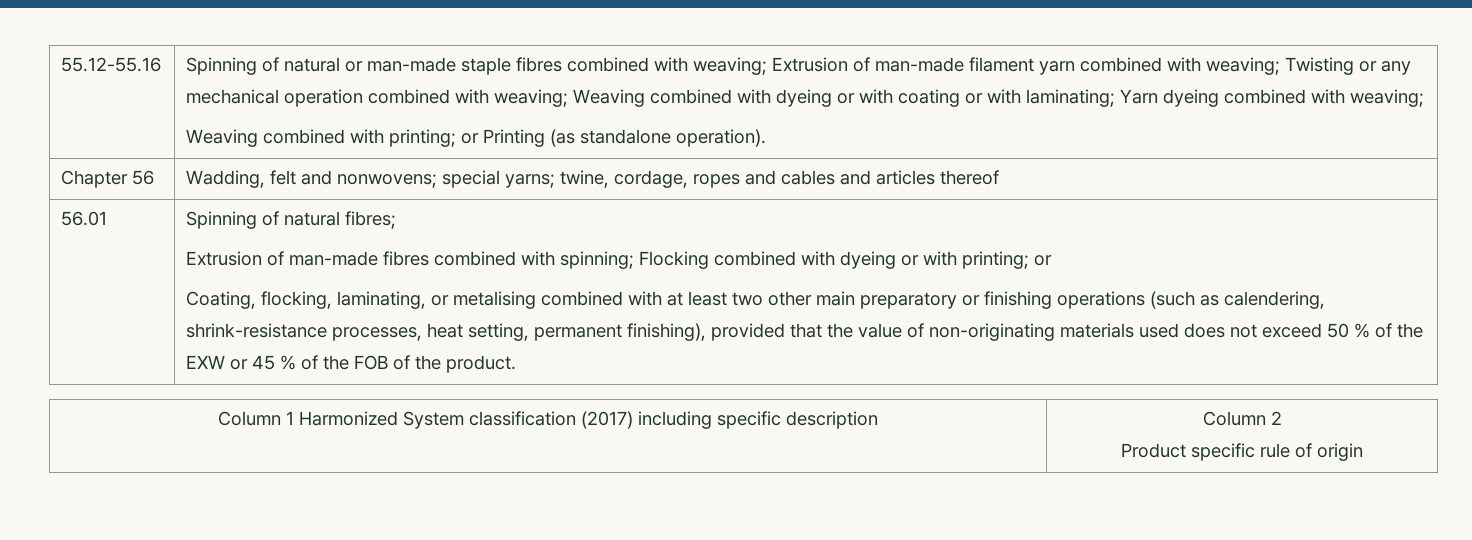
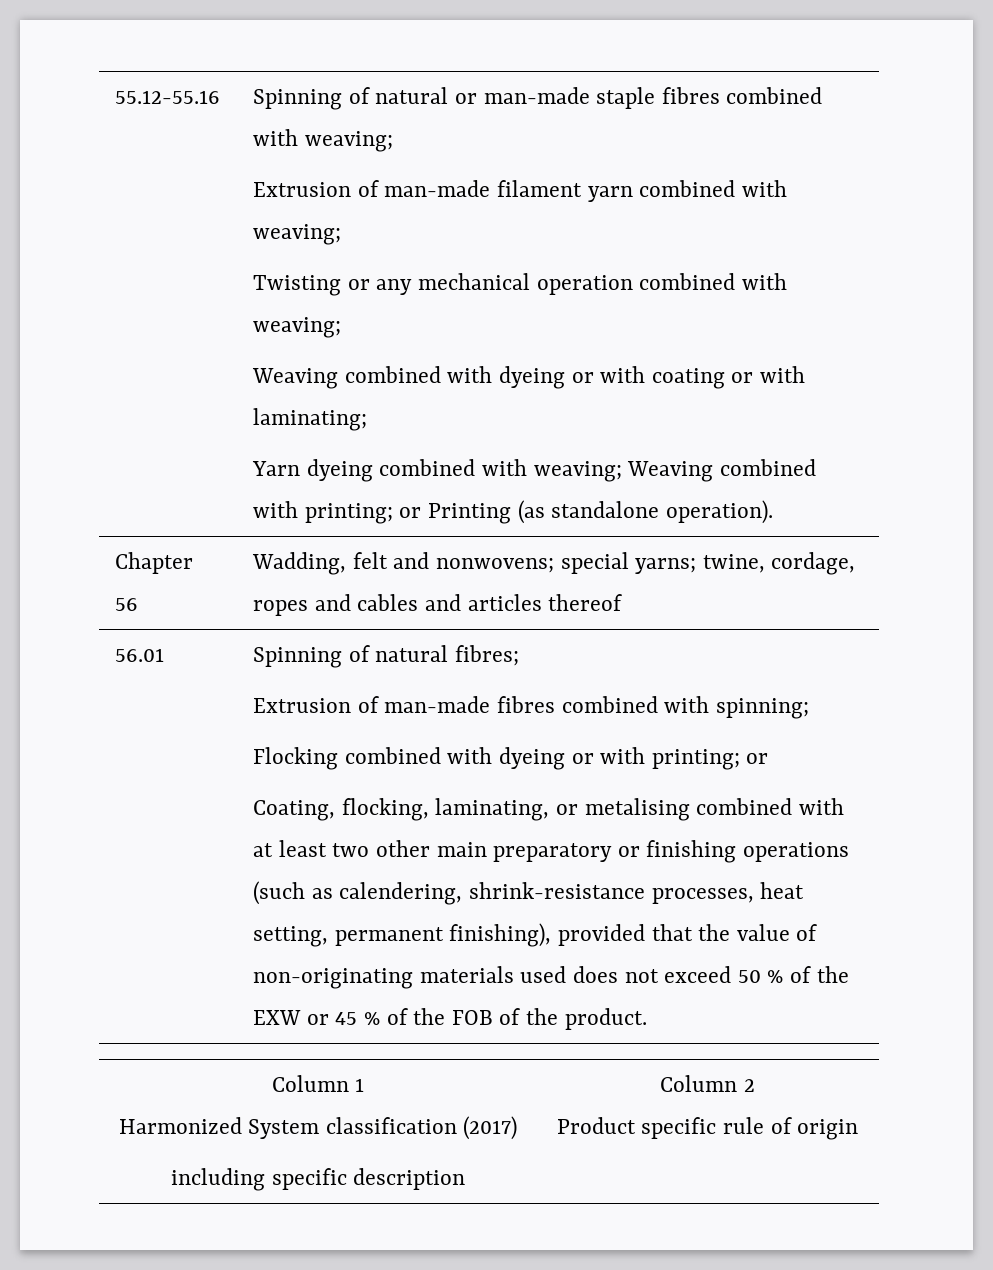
- Spinning of natural or man-made staple fibres combined with weaving; Extrusion of man-made filament yarn combined with weaving; Twisting or any mechanical operation combined with weaving; Weaving combined with dyeing or with coating or with laminating; Yarn dyeing combined with weaving;
- Weaving combined with printing; or Printing (as standalone operation).
+ Spinning of natural or man-made staple fibres combined with weaving;
+ Extrusion of man-made filament yarn combined with weaving;
+ Twisting or any mechanical operation combined with weaving;
+ Weaving combined with dyeing or with coating or with laminating;
+ Yarn dyeing combined with weaving; Weaving combined with printing; or Printing (as standalone operation).
- Extrusion of man-made fibres combined with spinning; Flocking combined with dyeing or with printing; or
+ Extrusion of man-made fibres combined with spinning;
+ Flocking combined with dyeing or with printing; or
- Column 1 Harmonized System classification (2017) including specific description | Column 2
+ Column 1
+ Harmonized System classification (2017)
+ including specific description | Column 2

